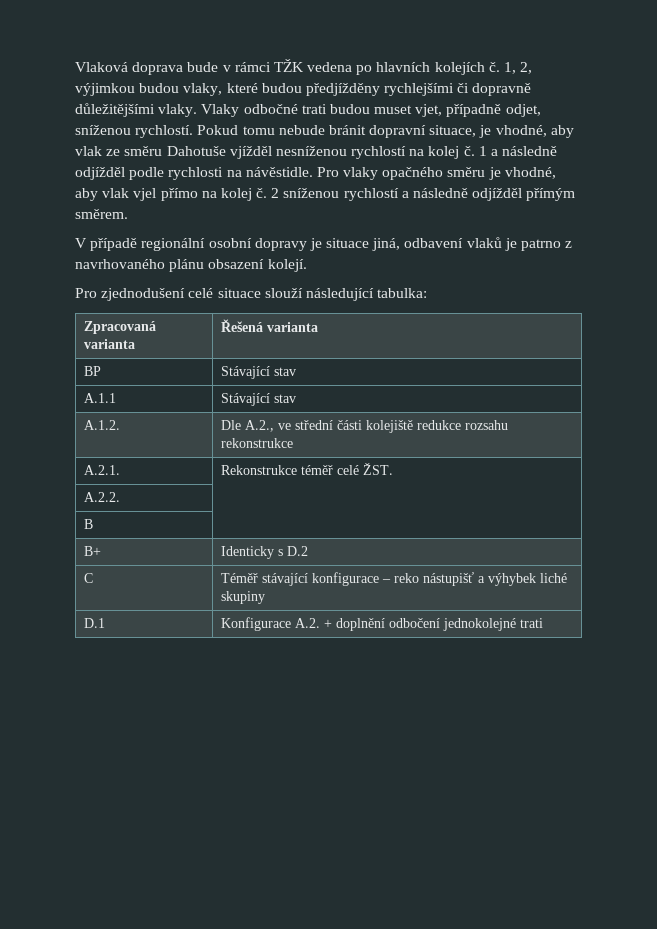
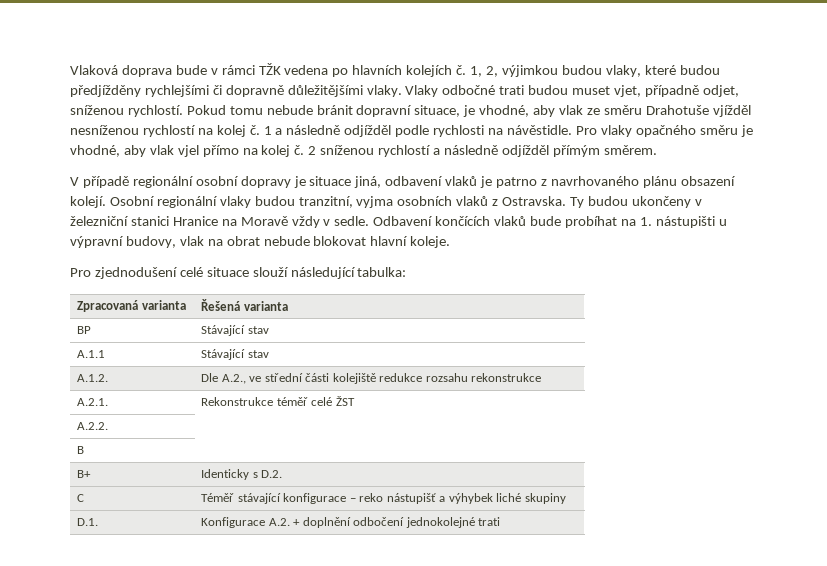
- Pokud tomu nebude bránit dopravní situace, je vhodné, aby vlak ze směru Dahotuše vjížděl nesníženou rychlostí na kolej č.
+ Pokud tomu nebude bránit dopravní situace, je vhodné, aby vlak ze směru Drahotuše vjížděl nesníženou rychlostí na kolej č.
+ Osobní regionální vlaky budou tranzitní, vyjma osobních vlaků z Ostravska. Ty budou ukončeny v železniční stanici Hranice na Moravě vždy v sedle. Odbavení končících vlaků bude probíhat na 1. nástupišti u výpravní budovy, vlak na obrat nebude blokovat hlavní koleje.
- A.2.1. | Rekonstrukce téměř celé ŽST.
+ A.2.1. | Rekonstrukce téměř celé ŽST
- B+ | Identicky s D.2
+ B+ | Identicky s D.2.
- D.1 | Konfigurace A.2. + doplnění odbočení jednokolejné trati
+ D.1. | Konfigurace A.2. + doplnění odbočení jednokolejné trati

